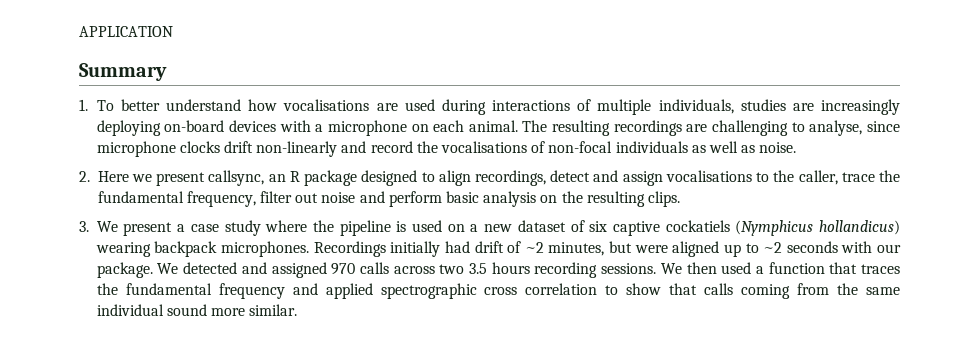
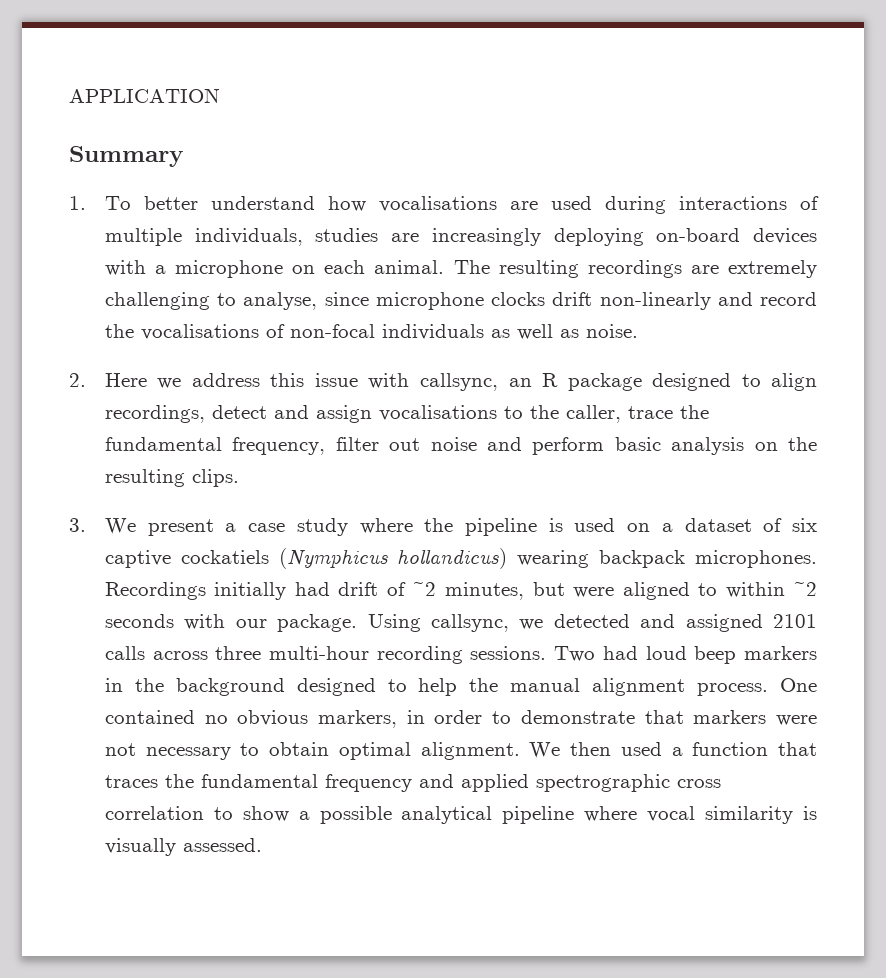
- The resulting recordings are challenging to analyse, since microphone clocks drift non-linearly and record the vocalisations of non-focal individuals as well as noise.
+ The resulting recordings are extremely challenging to analyse, since microphone clocks drift non-linearly and record the vocalisations of non-focal individuals as well as noise.
- 2. Here we present callsync, an R package designed to align recordings, detect and assign vocalisations to the caller, trace the fundamental frequency, filter out noise and perform basic analysis on the resulting clips.
+ 2. Here we address this issue with callsync, an R package designed to align recordings, detect and assign vocalisations to the caller, trace the fundamental frequency, filter out noise and perform basic analysis on the resulting clips.
- 3. We present a case study where the pipeline is used on a new dataset of six captive cockatiels (Nymphicus hollandicus) wearing backpack microphones.
+ 3. We present a case study where the pipeline is used on a dataset of six captive cockatiels (Nymphicus hollandicus) wearing backpack microphones.
- Recordings initially had drift of ~2 minutes, but were aligned up to ~2 seconds with our package.
+ Recordings initially had drift of ~2 minutes, but were aligned to within ~2 seconds with our package.
- We detected and assigned 970 calls across two 3.5 hours recording sessions.
+ Using callsync, we detected and assigned 2101 calls across three multi-hour recording sessions. Two had loud beep markers in the background designed to help the manual alignment process. One contained no obvious markers, in order to demonstrate that markers were not necessary to obtain optimal alignment.
- We then used a function that traces the fundamental frequency and applied spectrographic cross correlation to show that calls coming from the same individual sound more similar.
+ We then used a function that traces the fundamental frequency and applied spectrographic cross correlation to show a possible analytical pipeline where vocal similarity is visually assessed.

